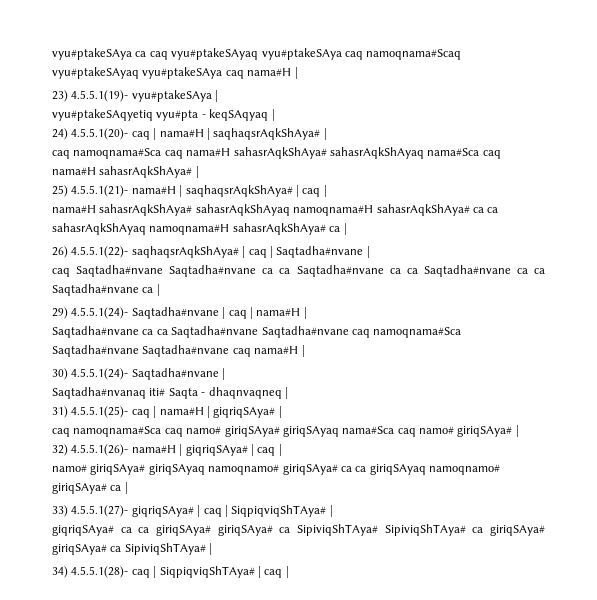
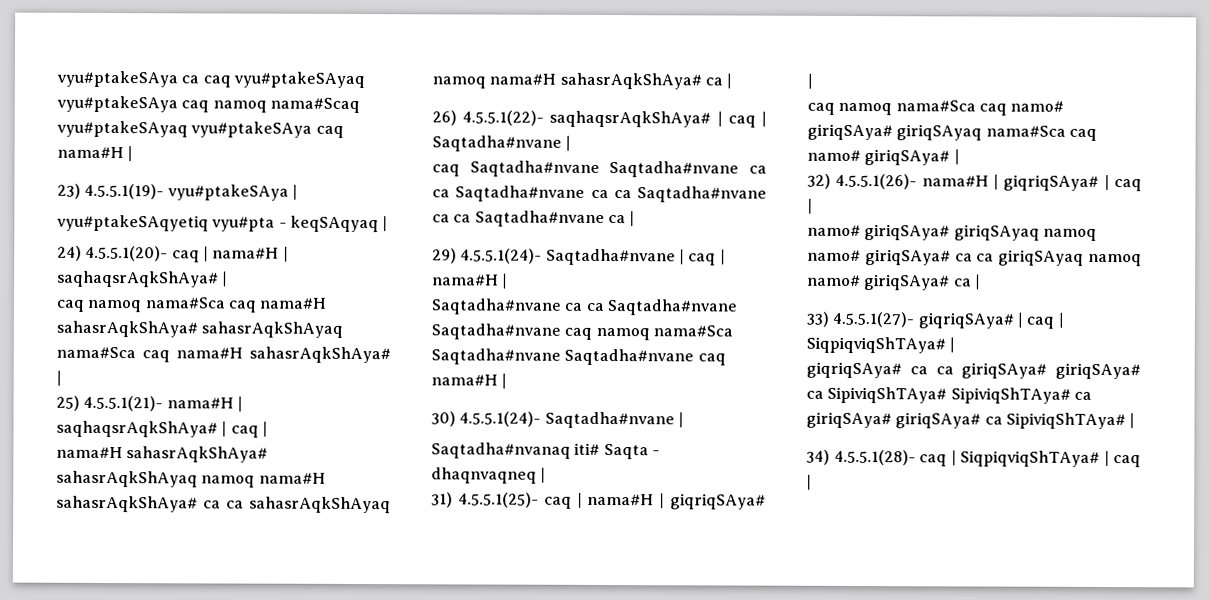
- vyu#ptakeSAya ca caq vyu#ptakeSAyaq vyu#ptakeSAya caq namoqnama#Scaq vyu#ptakeSAyaq vyu#ptakeSAya caq nama#H |
+ vyu#ptakeSAya ca caq vyu#ptakeSAyaq vyu#ptakeSAya caq namoq nama#Scaq vyu#ptakeSAyaq vyu#ptakeSAya caq nama#H |
- caq namoqnama#Sca caq nama#H sahasrAqkShAya# sahasrAqkShAyaq nama#Sca caq nama#H sahasrAqkShAya# |
+ caq namoq nama#Sca caq nama#H sahasrAqkShAya# sahasrAqkShAyaq nama#Sca caq nama#H sahasrAqkShAya# |
- nama#H sahasrAqkShAya# sahasrAqkShAyaq namoqnama#H sahasrAqkShAya# ca ca sahasrAqkShAyaq namoqnama#H sahasrAqkShAya# ca |
+ nama#H sahasrAqkShAya# sahasrAqkShAyaq namoq nama#H sahasrAqkShAya# ca ca sahasrAqkShAyaq namoq nama#H sahasrAqkShAya# ca |
- Saqtadha#nvane ca ca Saqtadha#nvane Saqtadha#nvane caq namoqnama#Sca Saqtadha#nvane Saqtadha#nvane caq nama#H |
+ Saqtadha#nvane ca ca Saqtadha#nvane Saqtadha#nvane caq namoq nama#Sca Saqtadha#nvane Saqtadha#nvane caq nama#H |
- caq namoqnama#Sca caq namo# giriqSAya# giriqSAyaq nama#Sca caq namo# giriqSAya# |
+ caq namoq nama#Sca caq namo# giriqSAya# giriqSAyaq nama#Sca caq namo# giriqSAya# |
- namo# giriqSAya# giriqSAyaq namoqnamo# giriqSAya# ca ca giriqSAyaq namoqnamo# giriqSAya# ca |
+ namo# giriqSAya# giriqSAyaq namoq namo# giriqSAya# ca ca giriqSAyaq namoq namo# giriqSAya# ca |

